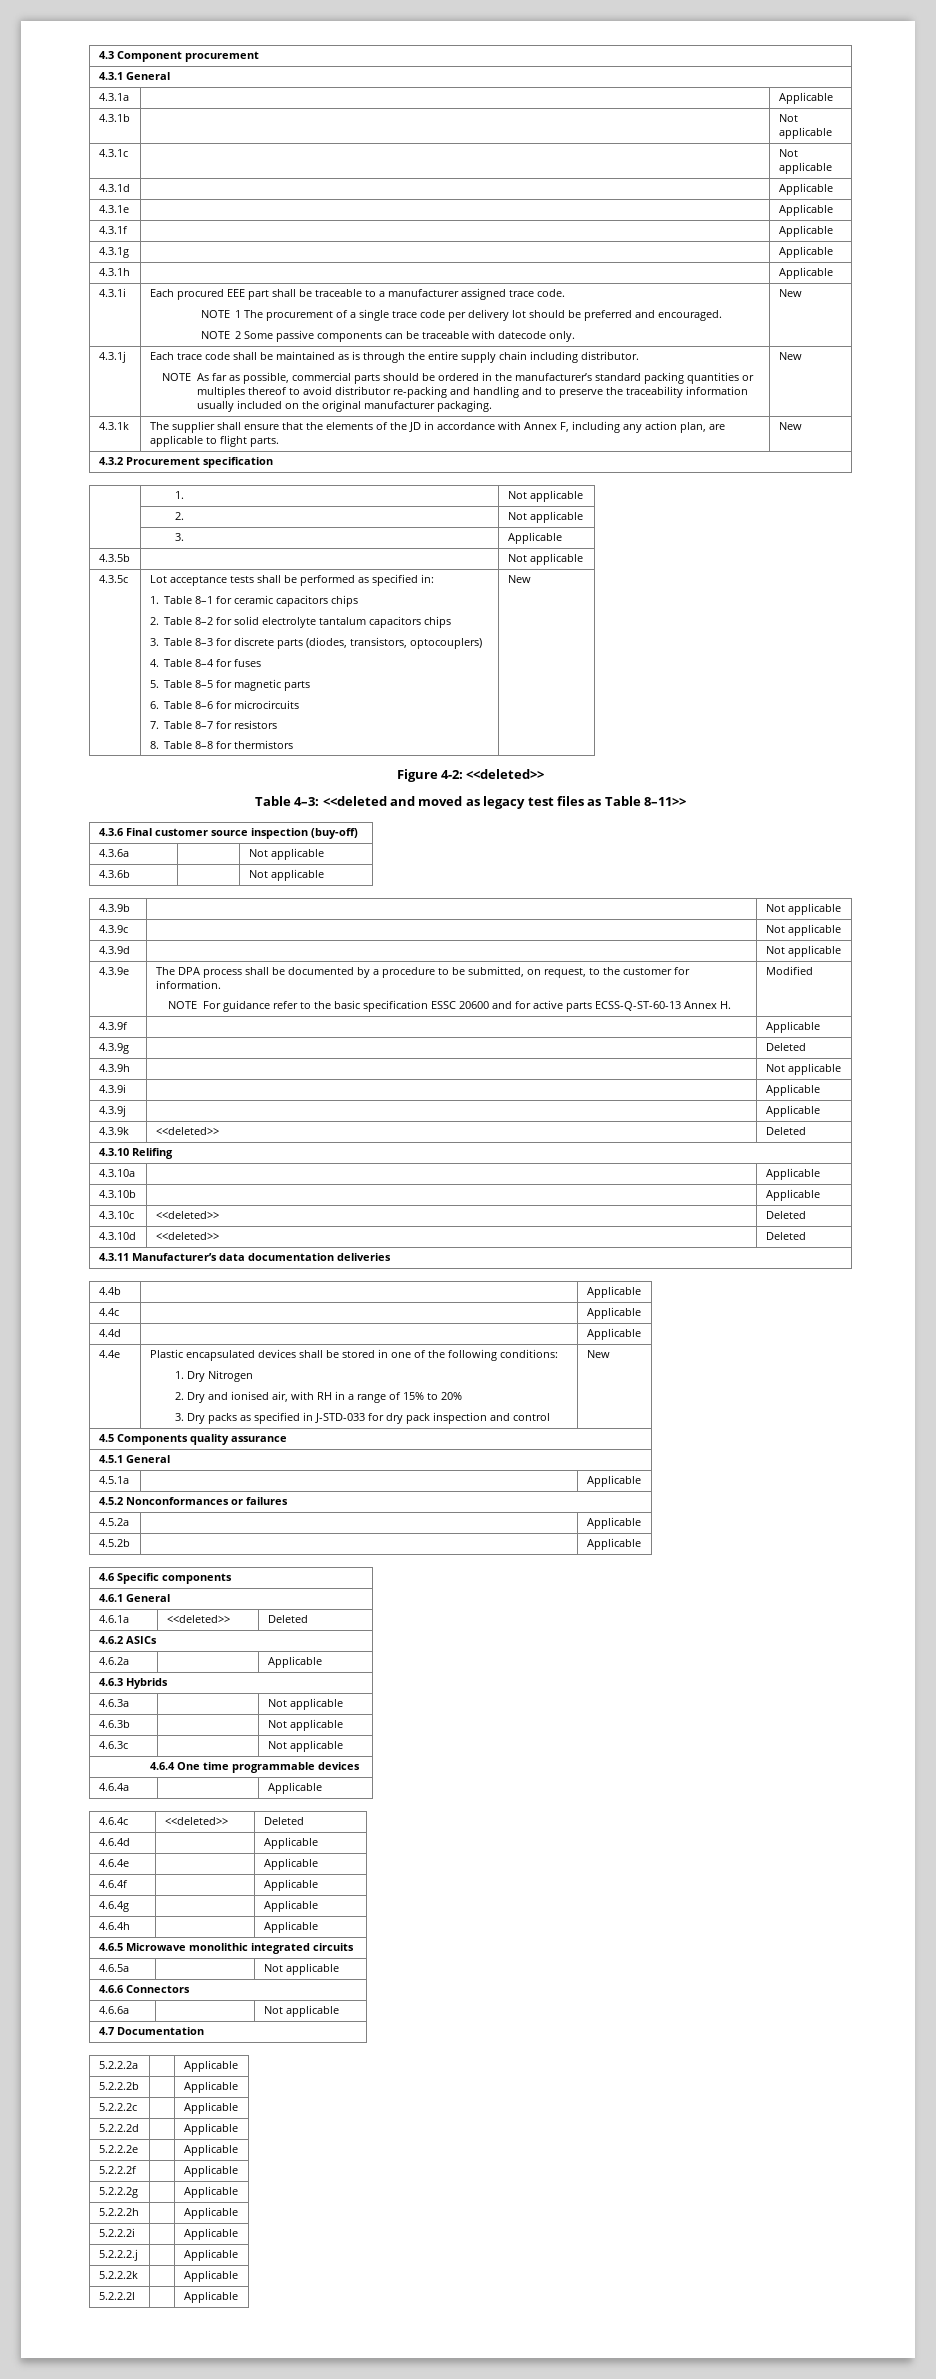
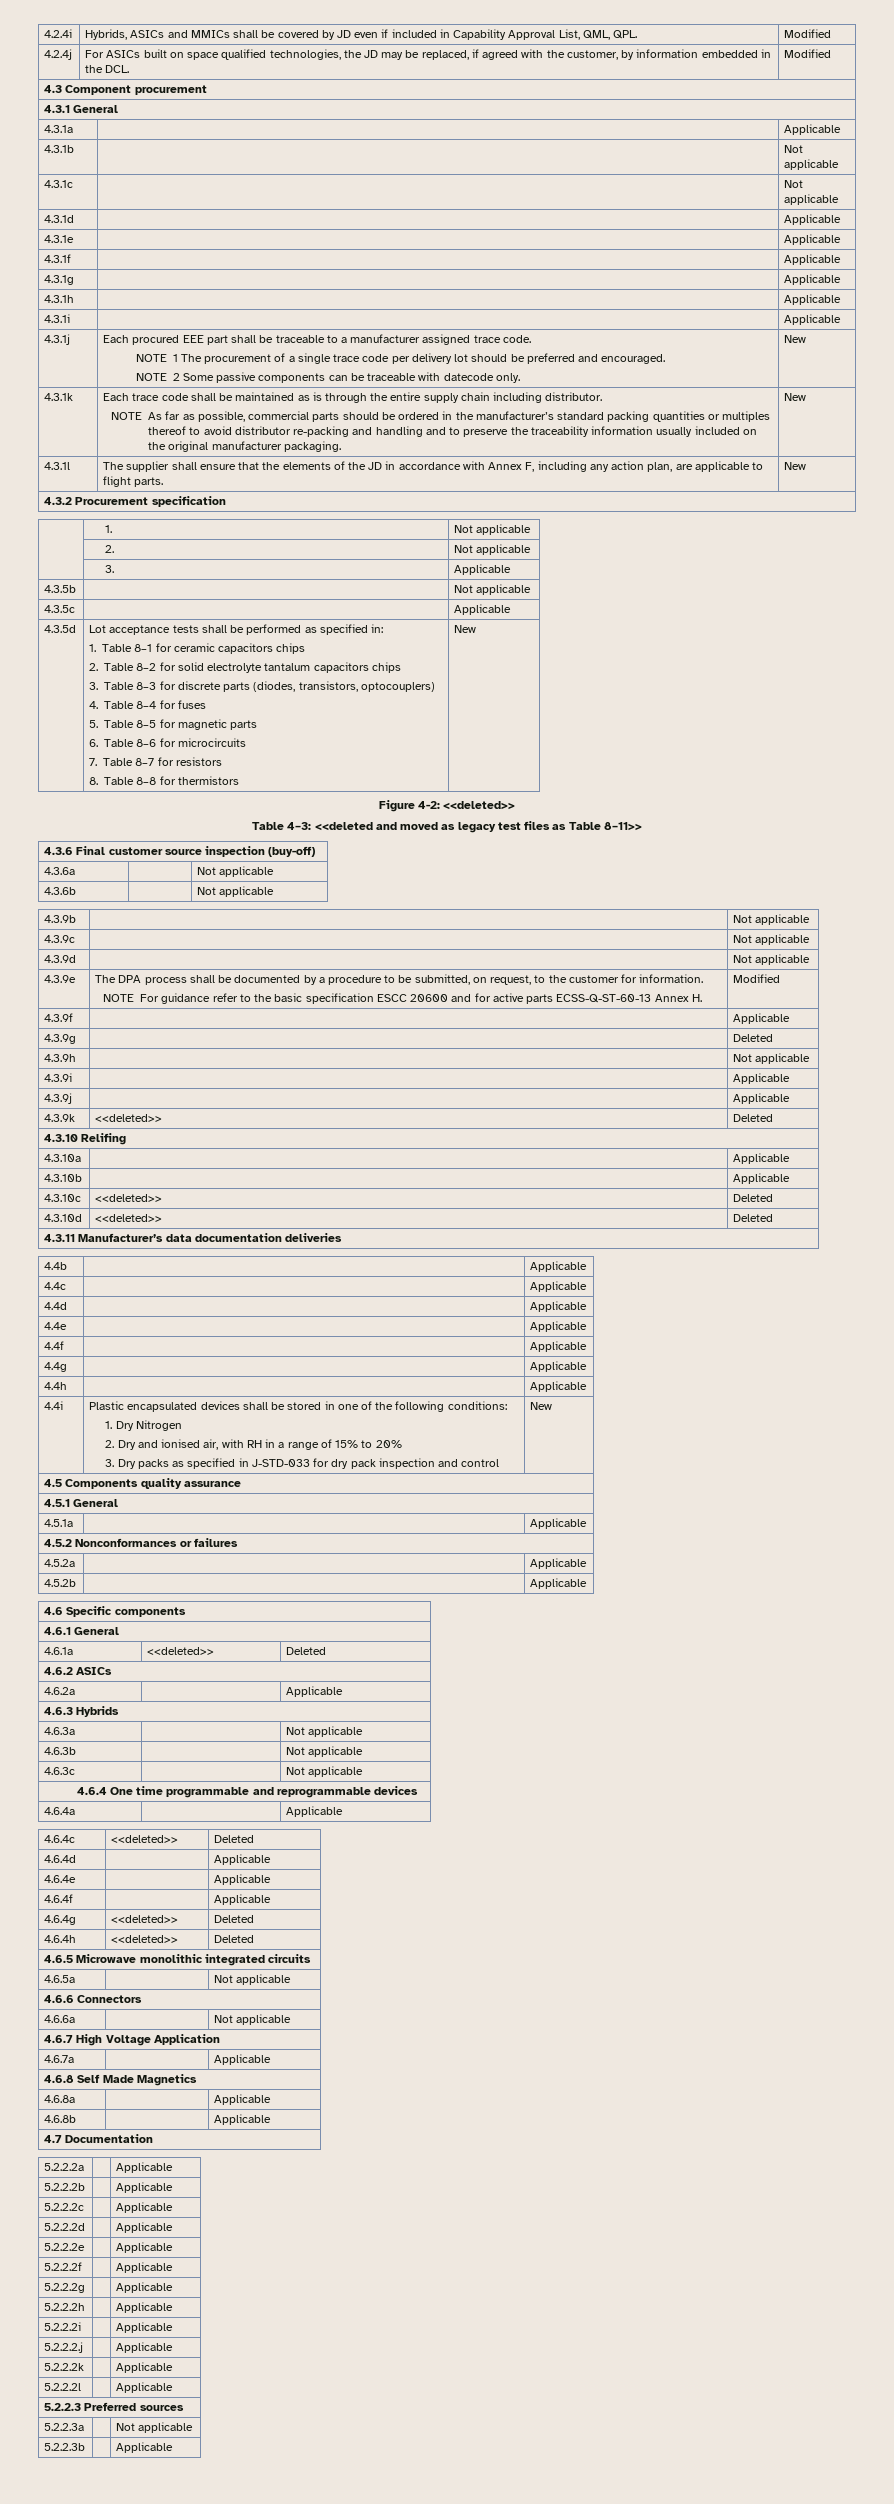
+ 4.2.4i | Hybrids, ASICs and MMICs shall be covered by JD even if included in Capability Approval List, QML, QPL. | Modified
+ 4.2.4j | For ASICs built on space qualified technologies, the JD may be replaced, if agreed with the customer, by information embedded in the DCL. | Modified
- 4.3.1i
+ 4.3.1i | | Applicable
+ 4.3.1j
- 4.3.1j
+ 4.3.1k
- 4.3.1k | The supplier shall ensure that the elements of the JD in accordance with Annex F, including any action plan, are applicable to flight parts. | New
+ 4.3.1l | The supplier shall ensure that the elements of the JD in accordance with Annex F, including any action plan, are applicable to flight parts. | New
- 4.3.5c
+ 4.3.5c | | Applicable
+ 4.3.5d
  4.3.9e | The DPA process shall be documented by a procedure to be submitted, on request, to the customer for information.
- NOTE For guidance refer to the basic specification ESSC 20600 and for active parts ECSS-Q-ST-60-13 Annex H. | Modified
+ NOTE For guidance refer to the basic specification ESCC 20600 and for active parts ECSS-Q-ST-60-13 Annex H. | Modified
- 4.4e
+ 4.4e | | Applicable
+ 4.4f | | Applicable
+ 4.4g | | Applicable
+ 4.4h | | Applicable
+ 4.4i
- 4.6.4 One time programmable devices
+ 4.6.4 One time programmable and reprogrammable devices
- 4.6.4g | | Applicable
+ 4.6.4g | <<deleted>> | Deleted
- 4.6.4h | | Applicable
+ 4.6.4h | <<deleted>> | Deleted
+ 4.6.7 High Voltage Application
+ 4.6.7a | | Applicable
+ 4.6.8 Self Made Magnetics
+ 4.6.8a | | Applicable
+ 4.6.8b | | Applicable
+ 5.2.2.3 Preferred sources
+ 5.2.2.3a | | Not applicable
+ 5.2.2.3b | | Applicable

